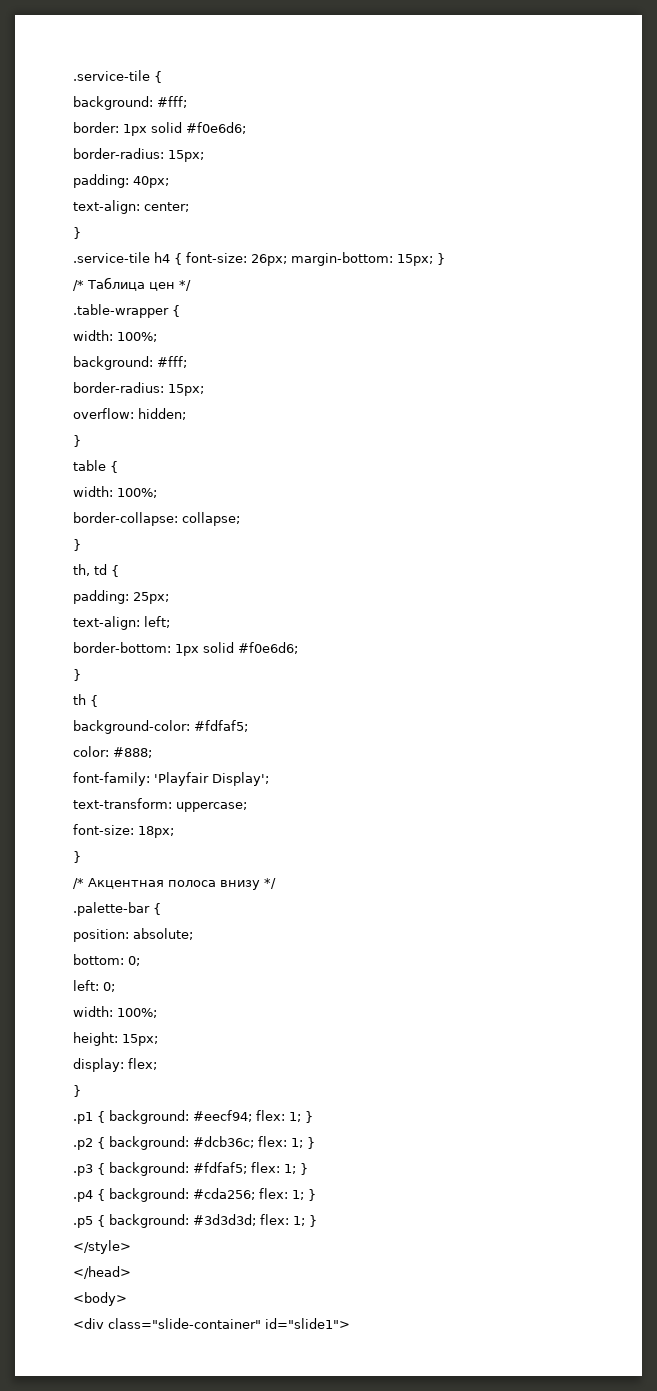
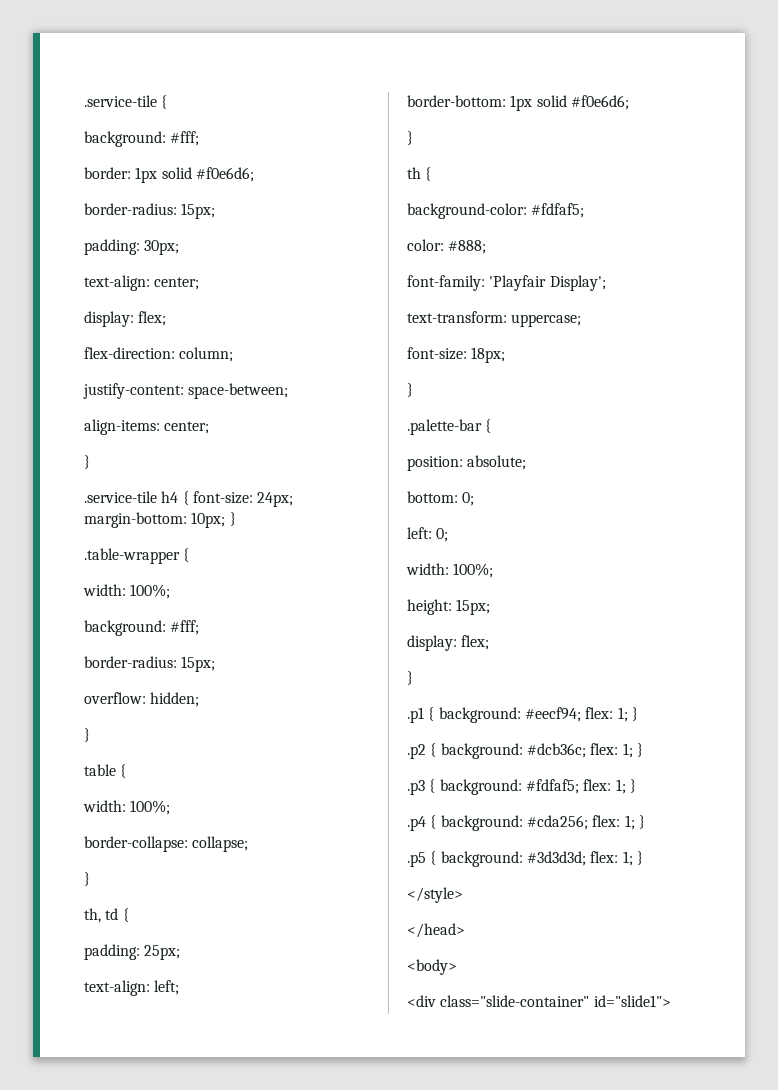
- padding: 40px;
+ padding: 30px;
  text-align: center;
+ display: flex;
+ flex-direction: column;
+ justify-content: space-between;
+ align-items: center;
- .service-tile h4 { font-size: 26px; margin-bottom: 15px; }
- /* Таблица цен */
+ .service-tile h4 { font-size: 24px; margin-bottom: 10px; }
- /* Акцентная полоса внизу */

